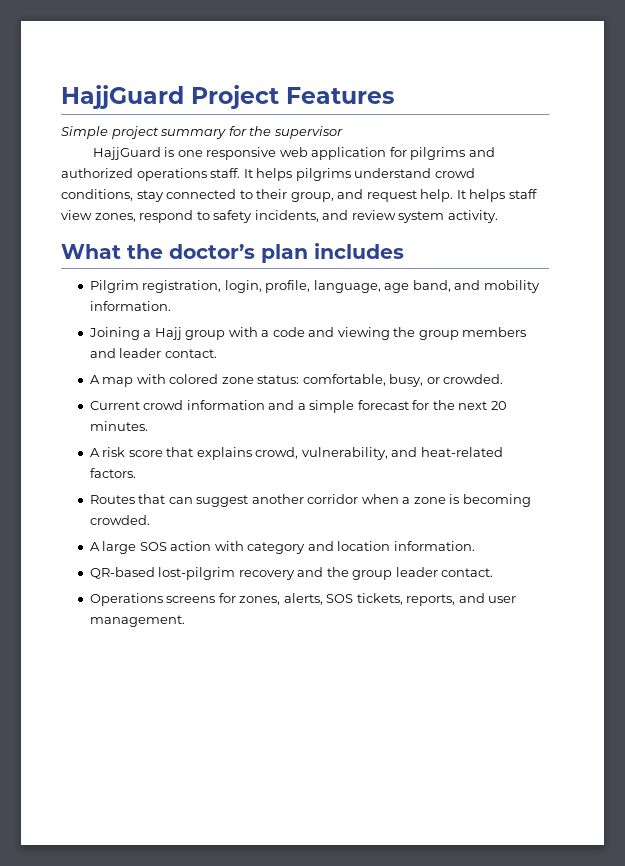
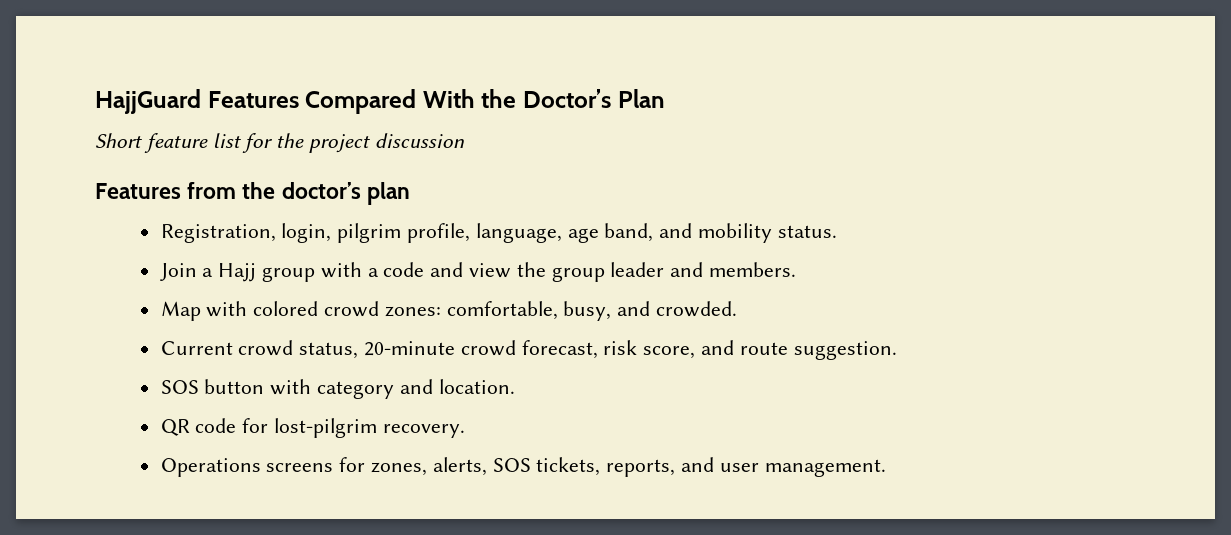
- HajjGuard Project Features
- Simple project summary for the supervisor
- HajjGuard is one responsive web application for pilgrims and authorized operations staff. It helps pilgrims understand crowd conditions, stay connected to their group, and request help. It helps staff view zones, respond to safety incidents, and review system activity.
- What the doctor’s plan includes
- Pilgrim registration, login, profile, language, age band, and mobility information.
- Joining a Hajj group with a code and viewing the group members and leader contact.
- A map with colored zone status: comfortable, busy, or crowded.
+ HajjGuard Features Compared With the Doctor’s Plan
+ Short feature list for the project discussion
+ Features from the doctor’s plan
+ Registration, login, pilgrim profile, language, age band, and mobility status.
+ Join a Hajj group with a code and view the group leader and members.
+ Map with colored crowd zones: comfortable, busy, and crowded.
- Current crowd information and a simple forecast for the next 20 minutes.
- A risk score that explains crowd, vulnerability, and heat-related factors.
- Routes that can suggest another corridor when a zone is becoming crowded.
- A large SOS action with category and location information.
- QR-based lost-pilgrim recovery and the group leader contact.
+ Current crowd status, 20-minute crowd forecast, risk score, and route suggestion.
+ SOS button with category and location.
+ QR code for lost-pilgrim recovery.

